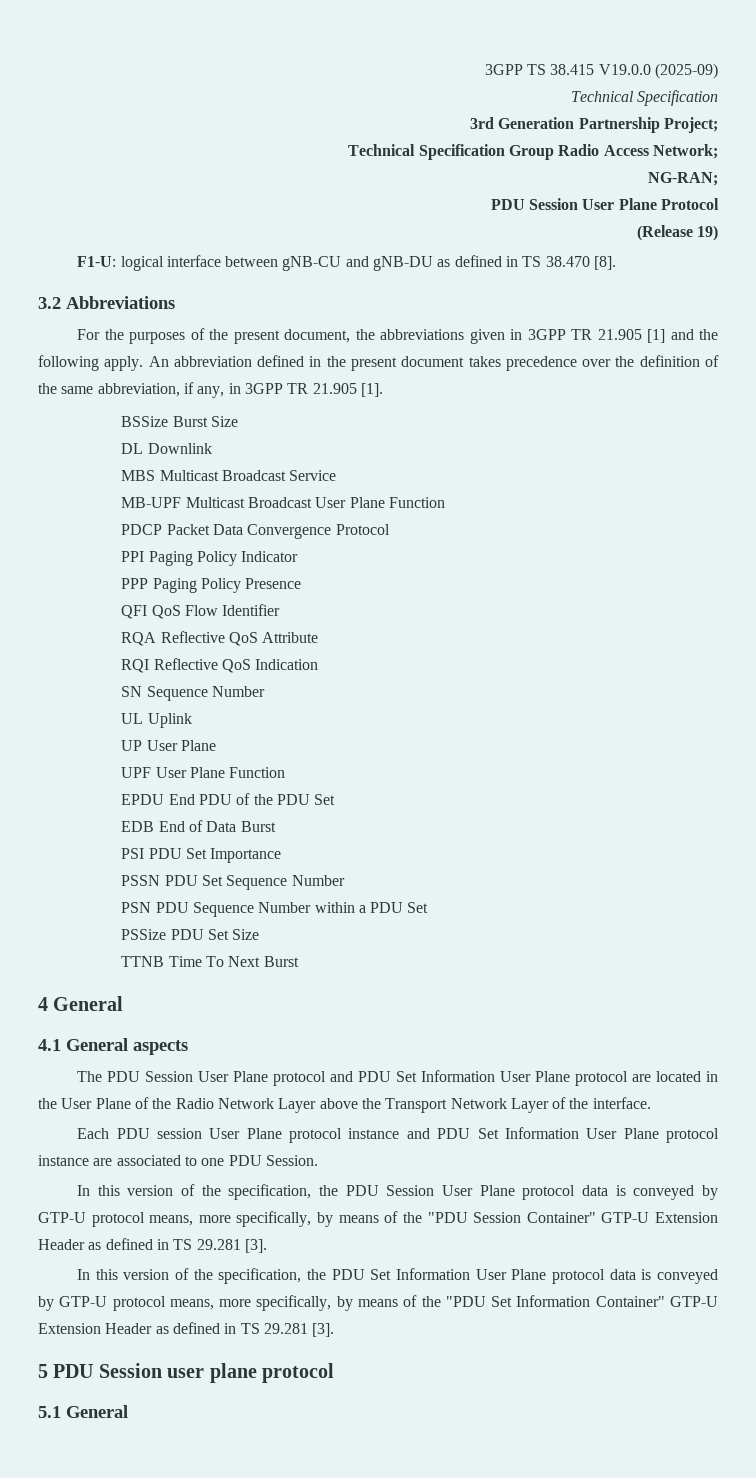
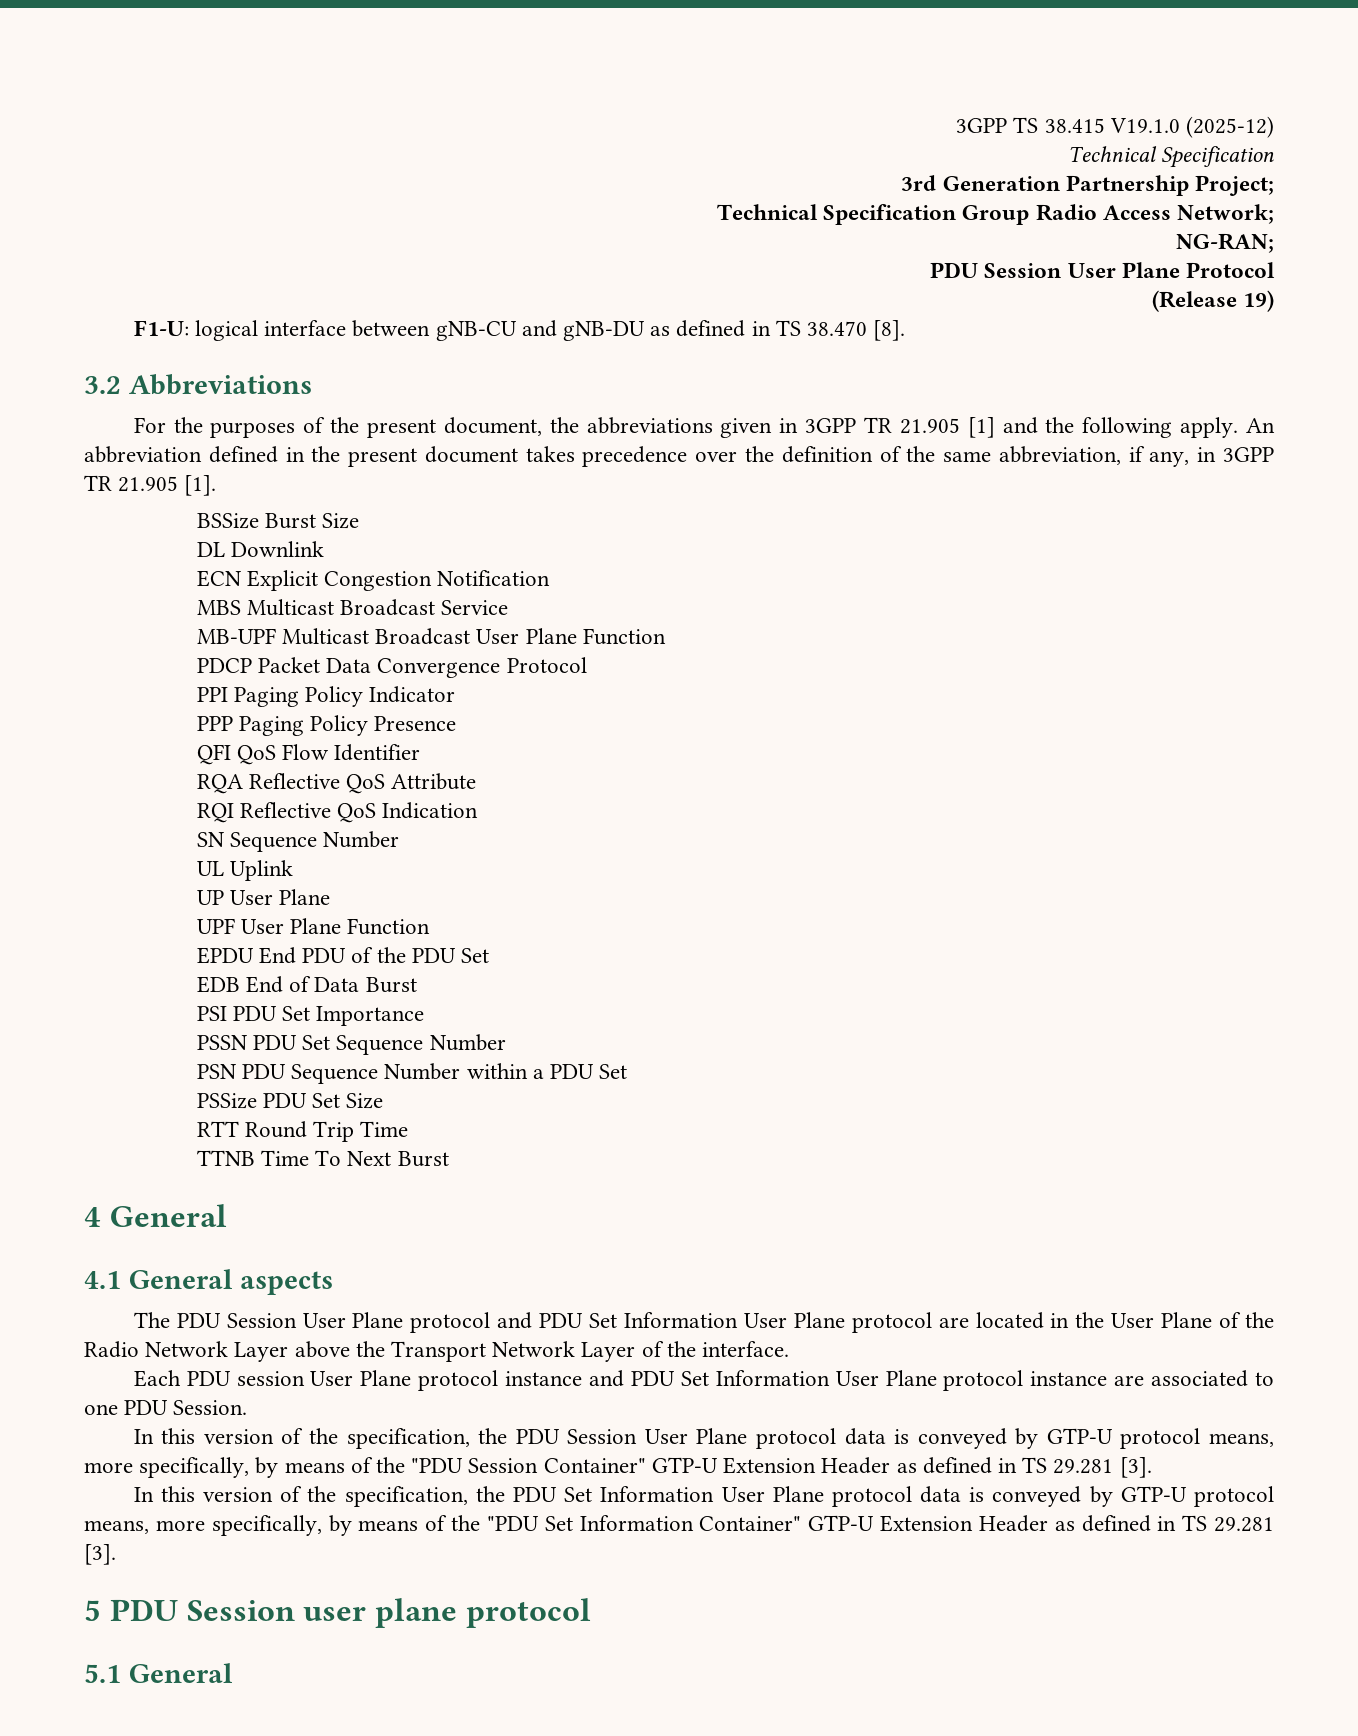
- 3GPP TS 38.415 V19.0.0 (2025-09)
+ 3GPP TS 38.415 V19.1.0 (2025-12)
+ ECN Explicit Congestion Notification
+ RTT Round Trip Time

